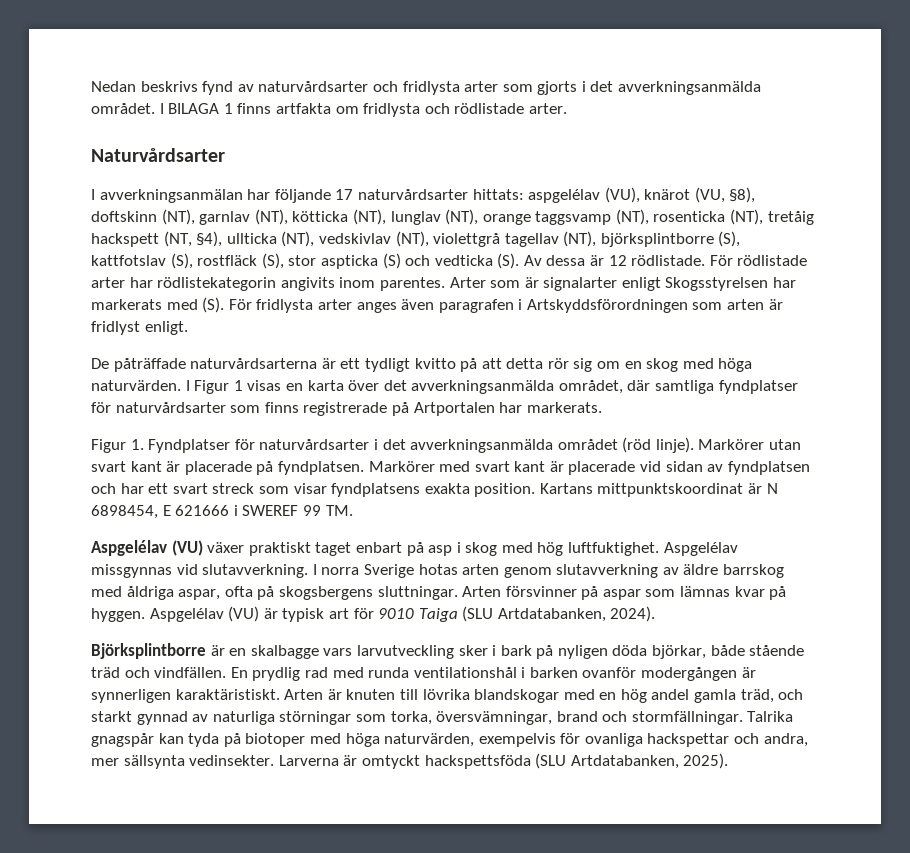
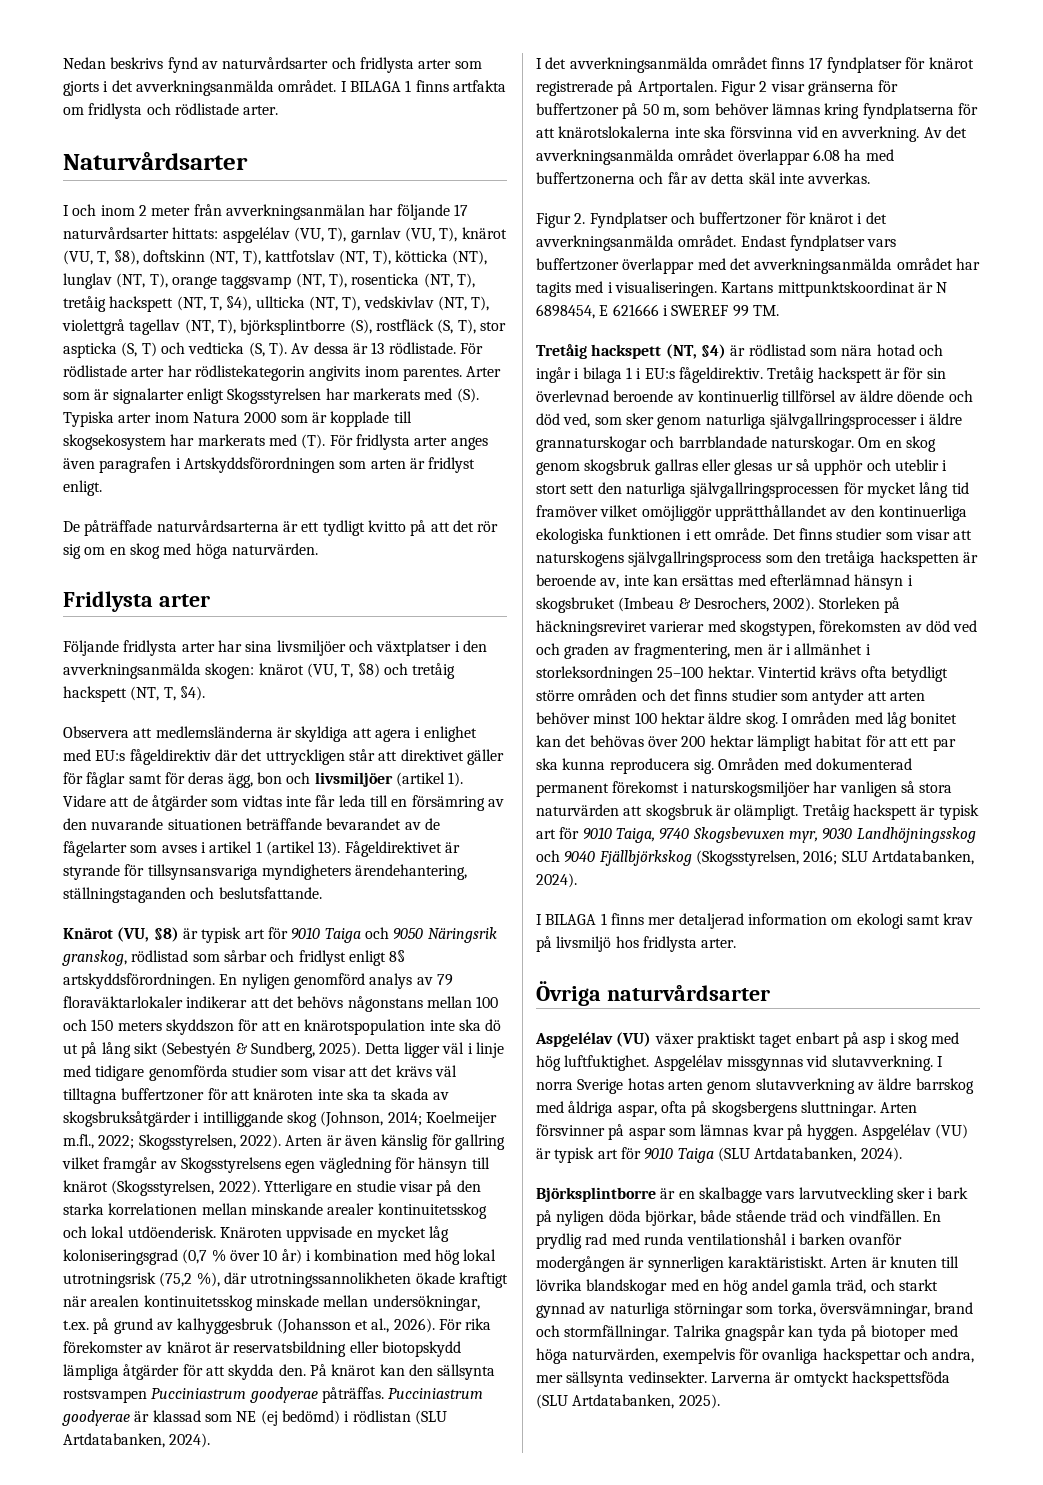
- I avverkningsanmälan har följande 17 naturvårdsarter hittats: aspgelélav (VU), knärot (VU, §8), doftskinn (NT), garnlav (NT), kötticka (NT), lunglav (NT), orange taggsvamp (NT), rosenticka (NT), tretåig hackspett (NT, §4), ullticka (NT), vedskivlav (NT), violettgrå tagellav (NT), björksplintborre (S), kattfotslav (S), rostfläck (S), stor aspticka (S) och vedticka (S). Av dessa är 12 rödlistade.
+ I och inom 2 meter från avverkningsanmälan har följande 17 naturvårdsarter hittats: aspgelélav (VU, T), garnlav (VU, T), knärot (VU, T, §8), doftskinn (NT, T), kattfotslav (NT, T), kötticka (NT), lunglav (NT, T), orange taggsvamp (NT, T), rosenticka (NT, T), tretåig hackspett (NT, T, §4), ullticka (NT, T), vedskivlav (NT, T), violettgrå tagellav (NT, T), björksplintborre (S), rostfläck (S, T), stor aspticka (S, T) och vedticka (S, T). Av dessa är 13 rödlistade.
- Arter som är signalarter enligt Skogsstyrelsen har markerats med (S). För fridlysta arter anges även paragrafen i Artskyddsförordningen som arten är fridlyst enligt.
+ Arter som är signalarter enligt Skogsstyrelsen har markerats med (S). Typiska arter inom Natura 2000 som är kopplade till skogsekosystem har markerats med (T). För fridlysta arter anges även paragrafen i Artskyddsförordningen som arten är fridlyst enligt.
- De påträffade naturvårdsarterna är ett tydligt kvitto på att detta rör sig om en skog med höga naturvärden. I Figur 1 visas en karta över det avverkningsanmälda området, där samtliga fyndplatser för naturvårdsarter som finns registrerade på Artportalen har markerats.
- Figur 1. Fyndplatser för naturvårdsarter i det avverkningsanmälda området (röd linje). Markörer utan svart kant är placerade på fyndplatsen. Markörer med svart kant är placerade vid sidan av fyndplatsen och har ett svart streck som visar fyndplatsens exakta position.
+ De påträffade naturvårdsarterna är ett tydligt kvitto på att det rör sig om en skog med höga naturvärden.
+ Fridlysta arter
+ Följande fridlysta arter har sina livsmiljöer och växtplatser i den avverkningsanmälda skogen: knärot (VU, T, §8) och tretåig hackspett (NT, T, §4).
+ Observera att medlemsländerna är skyldiga att agera i enlighet med EU:s fågeldirektiv där det uttryckligen står att direktivet gäller för fåglar samt för deras ägg, bon och livsmiljöer (artikel 1). Vidare att de åtgärder som vidtas inte får leda till en försämring av den nuvarande situationen beträffande bevarandet av de fågelarter som avses i artikel 1 (artikel 13). Fågeldirektivet är styrande för tillsynsansvariga myndigheters ärendehantering, ställningstaganden och beslutsfattande.
+ Knärot (VU, §8) är typisk art för 9010 Taiga och 9050 Näringsrik granskog, rödlistad som sårbar och fridlyst enligt 8§ artskyddsförordningen. En nyligen genomförd analys av 79 floraväktarlokaler indikerar att det behövs någonstans mellan 100 och 150 meters skyddszon för att en knärotspopulation inte ska dö ut på lång sikt (Sebestyén & Sundberg, 2025). Detta ligger väl i linje med tidigare genomförda studier som visar att det krävs väl tilltagna buffertzoner för att knäroten inte ska ta skada av skogsbruksåtgärder i intilliggande skog (Johnson, 2014; Koelmeijer m.fl., 2022; Skogsstyrelsen, 2022). Arten är även känslig för gallring vilket framgår av Skogsstyrelsens egen vägledning för hänsyn till knärot (Skogsstyrelsen, 2022). Ytterligare en studie visar på den starka korrelationen mellan minskande arealer kontinuitetsskog och lokal utdöenderisk. Knäroten uppvisade en mycket låg koloniseringsgrad (0,7 % över 10 år) i kombination med hög lokal utrotningsrisk (75,2 %), där utrotningssannolikheten ökade kraftigt när arealen kontinuitetsskog minskade mellan undersökningar, t.ex. på grund av kalhyggesbruk (Johansson et al., 2026). För rika förekomster av knärot är reservatsbildning eller biotopskydd lämpliga åtgärder för att skydda den. På knärot kan den sällsynta rostsvampen Pucciniastrum goodyerae påträffas. Pucciniastrum goodyerae är klassad som NE (ej bedömd) i rödlistan (SLU Artdatabanken, 2024).
+ I det avverkningsanmälda området finns 17 fyndplatser för knärot registrerade på Artportalen. Figur 2 visar gränserna för buffertzoner på 50 m, som behöver lämnas kring fyndplatserna för att knärotslokalerna inte ska försvinna vid en avverkning. Av det avverkningsanmälda området överlappar 6.08 ha med buffertzonerna och får av detta skäl inte avverkas.
+ Figur 2. Fyndplatser och buffertzoner för knärot i det avverkningsanmälda området. Endast fyndplatser vars buffertzoner överlappar med det avverkningsanmälda området har tagits med i visualiseringen.
+ Tretåig hackspett (NT, §4) är rödlistad som nära hotad och ingår i bilaga 1 i EU:s fågeldirektiv. Tretåig hackspett är för sin överlevnad beroende av kontinuerlig tillförsel av äldre döende och död ved, som sker genom naturliga självgallringsprocesser i äldre grannaturskogar och barrblandade naturskogar. Om en skog genom skogsbruk gallras eller glesas ur så upphör och uteblir i stort sett den naturliga självgallringsprocessen för mycket lång tid framöver vilket omöjliggör upprätthållandet av den kontinuerliga ekologiska funktionen i ett område. Det finns studier som visar att naturskogens självgallringsprocess som den tretåiga hackspetten är beroende av, inte kan ersättas med efterlämnad hänsyn i skogsbruket (Imbeau & Desrochers, 2002). Storleken på häckningsreviret varierar med skogstypen, förekomsten av död ved och graden av fragmentering, men är i allmänhet i storleksordningen 25–100 hektar. Vintertid krävs ofta betydligt större områden och det finns studier som antyder att arten behöver minst 100 hektar äldre skog. I områden med låg bonitet kan det behövas över 200 hektar lämpligt habitat för att ett par ska kunna reproducera sig. Områden med dokumenterad permanent förekomst i naturskogsmiljöer har vanligen så stora naturvärden att skogsbruk är olämpligt. Tretåig hackspett är typisk art för 9010 Taiga, 9740 Skogsbevuxen myr, 9030 Landhöjningsskog och 9040 Fjällbjörkskog (Skogsstyrelsen, 2016; SLU Artdatabanken, 2024).
+ I BILAGA 1 finns mer detaljerad information om ekologi samt krav på livsmiljö hos fridlysta arter.
+ Övriga naturvårdsarter

